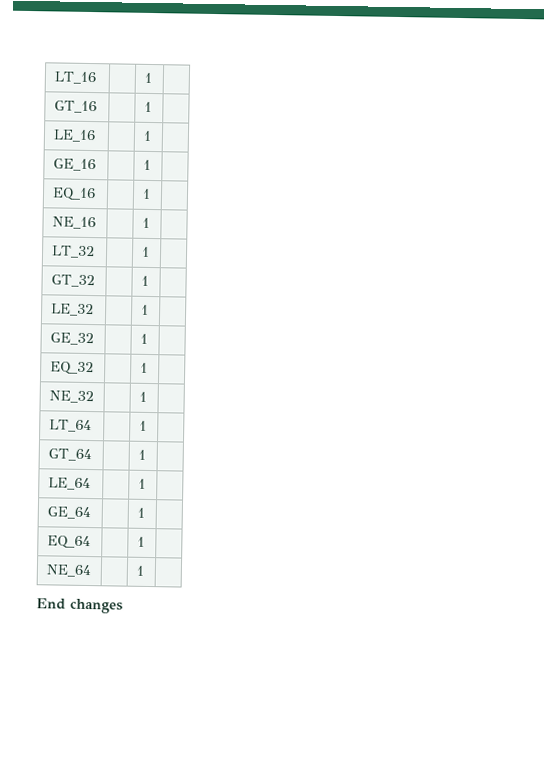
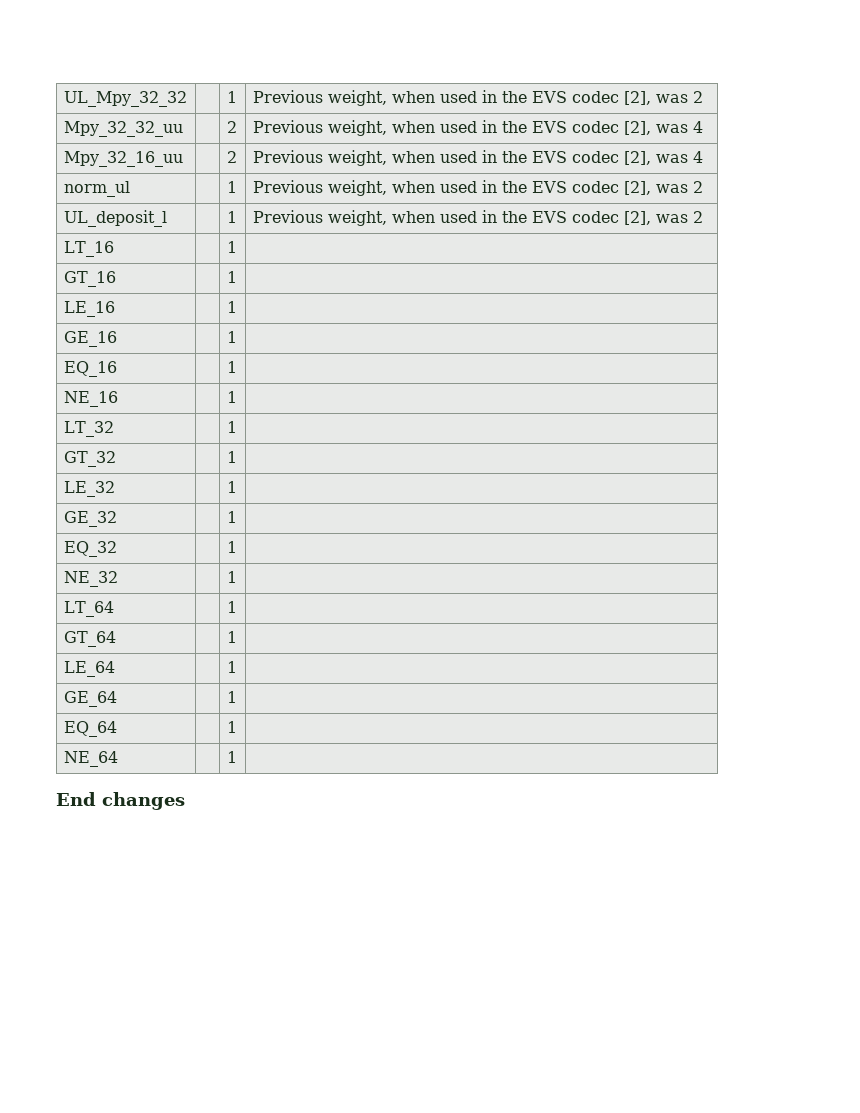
+ UL_Mpy_32_32 | | 1 | Previous weight, when used in the EVS codec [2], was 2
+ Mpy_32_32_uu | | 2 | Previous weight, when used in the EVS codec [2], was 4
+ Mpy_32_16_uu | | 2 | Previous weight, when used in the EVS codec [2], was 4
+ norm_ul | | 1 | Previous weight, when used in the EVS codec [2], was 2
+ UL_deposit_l | | 1 | Previous weight, when used in the EVS codec [2], was 2

